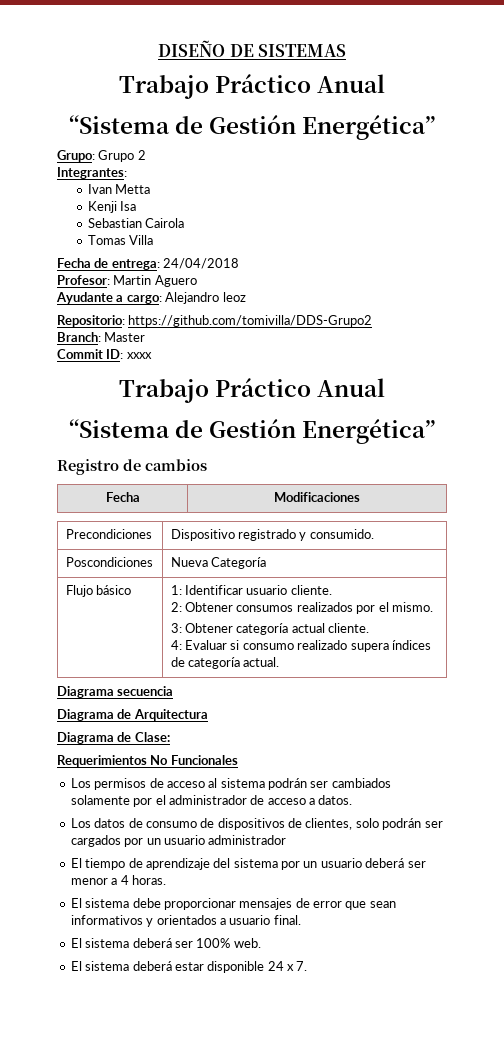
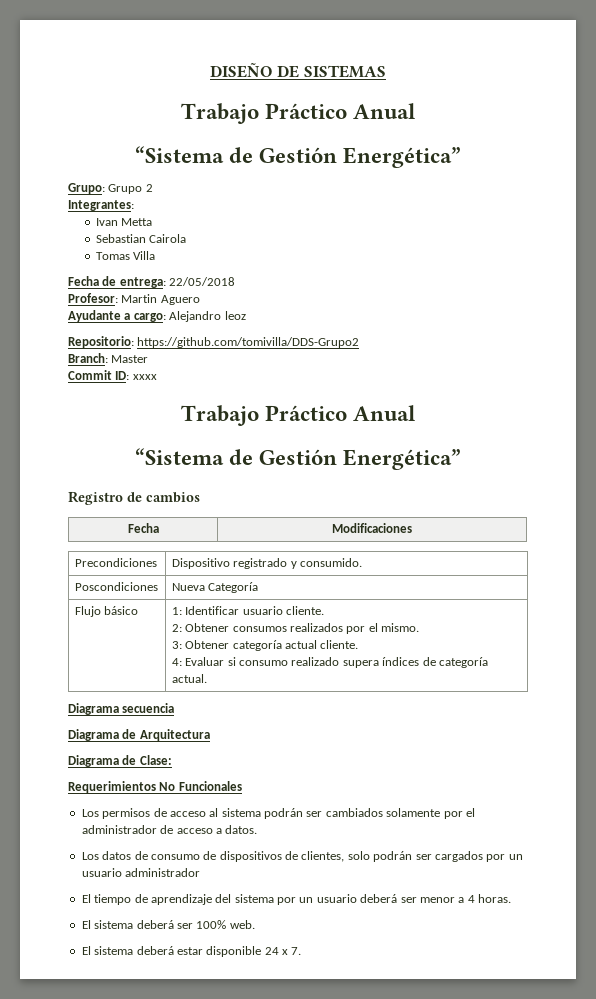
- Kenji Isa
- Fecha de entrega: 24/04/2018
+ Fecha de entrega: 22/05/2018
- El sistema debe proporcionar mensajes de error que sean informativos y orientados a usuario final.

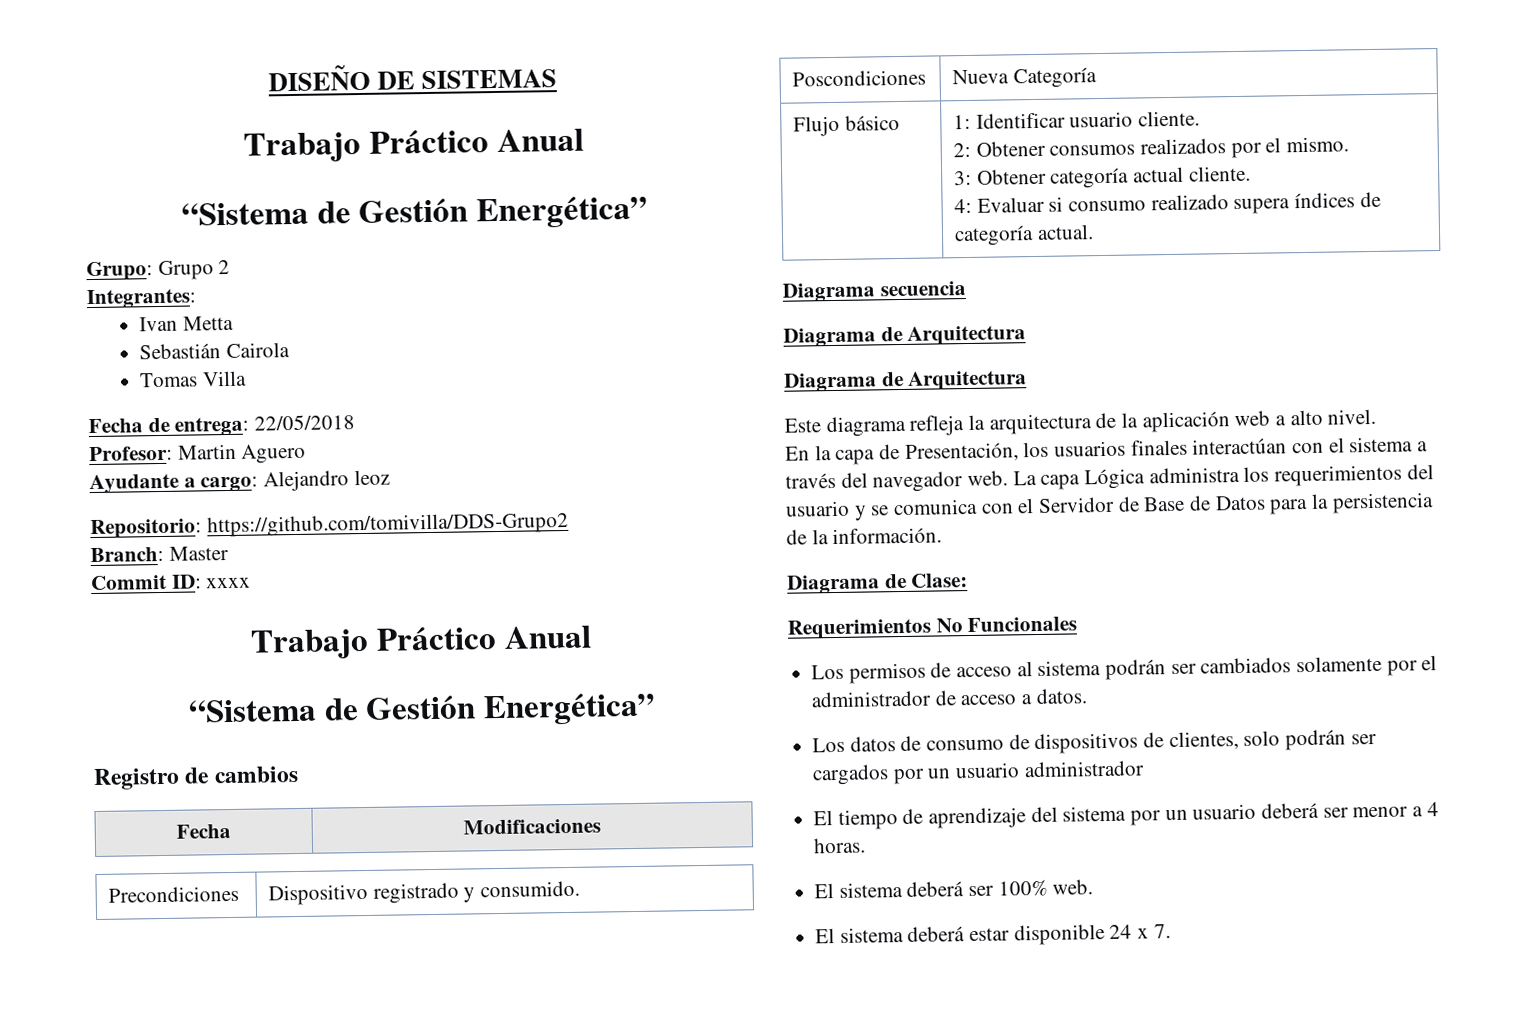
- Sebastian Cairola
+ Sebastián Cairola
  Diagrama secuencia
  Diagrama de Arquitectura
+ Diagrama de Arquitectura
+ Este diagrama refleja la arquitectura de la aplicación web a alto nivel.
+ En la capa de Presentación, los usuarios finales interactúan con el sistema a través del navegador web. La capa Lógica administra los requerimientos del usuario y se comunica con el Servidor de Base de Datos para la persistencia de la información.

